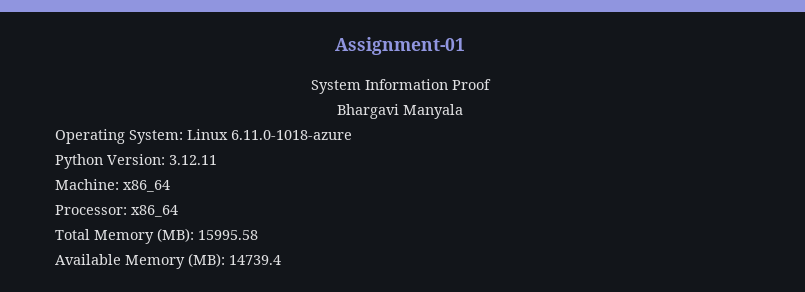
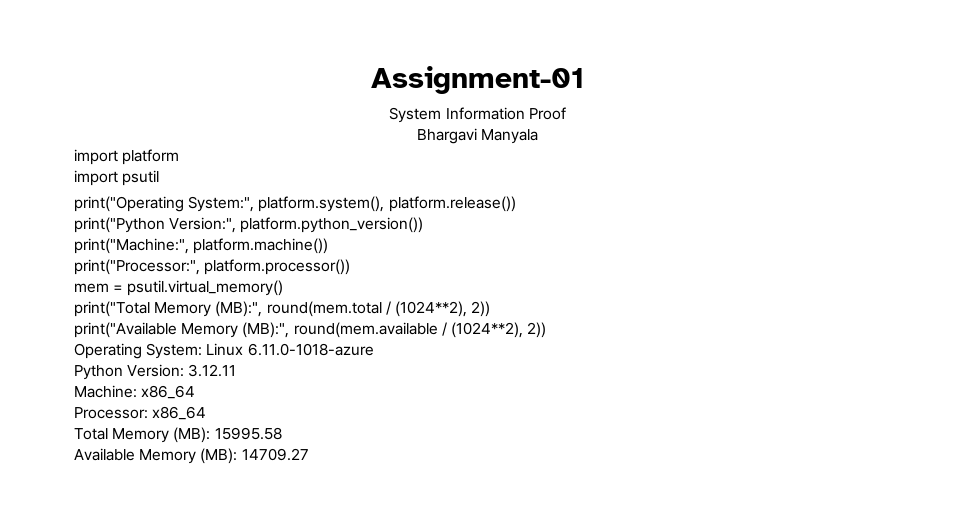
+ import platform
+ import psutil
+ print("Operating System:", platform.system(), platform.release())
+ print("Python Version:", platform.python_version())
+ print("Machine:", platform.machine())
+ print("Processor:", platform.processor())
+ mem = psutil.virtual_memory()
+ print("Total Memory (MB):", round(mem.total / (1024**2), 2))
+ print("Available Memory (MB):", round(mem.available / (1024**2), 2))
- Available Memory (MB): 14739.4
+ Available Memory (MB): 14709.27

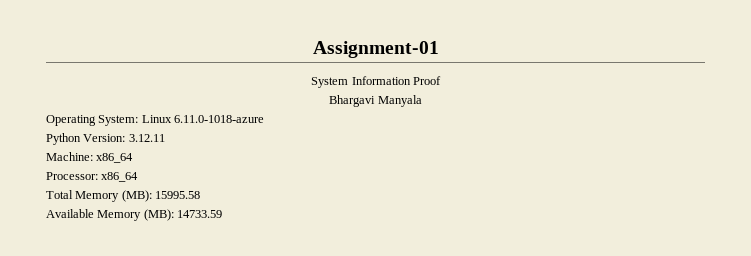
- import platform
- import psutil
- print("Operating System:", platform.system(), platform.release())
- print("Python Version:", platform.python_version())
- print("Machine:", platform.machine())
- print("Processor:", platform.processor())
- mem = psutil.virtual_memory()
- print("Total Memory (MB):", round(mem.total / (1024**2), 2))
- print("Available Memory (MB):", round(mem.available / (1024**2), 2))
- Available Memory (MB): 14709.27
+ Available Memory (MB): 14733.59

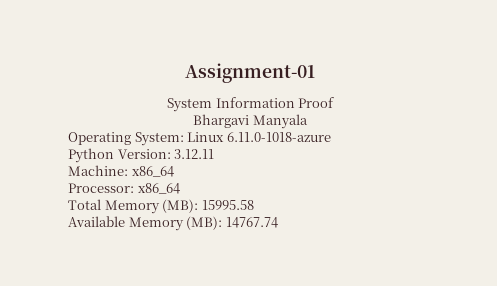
- Available Memory (MB): 14733.59
+ Available Memory (MB): 14767.74

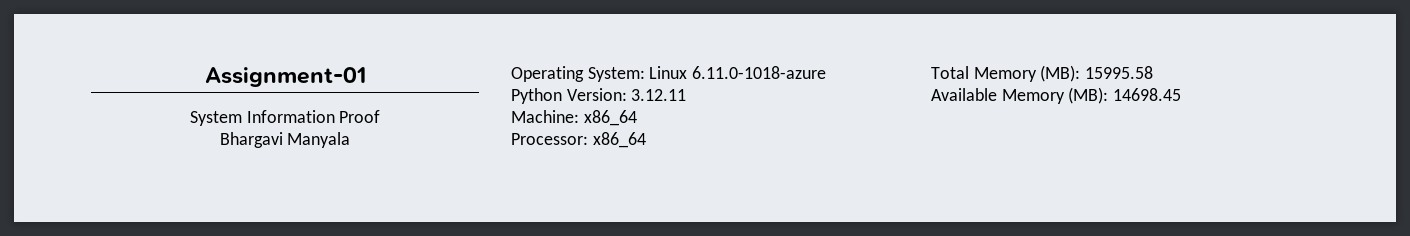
- Available Memory (MB): 14767.74
+ Available Memory (MB): 14698.45

